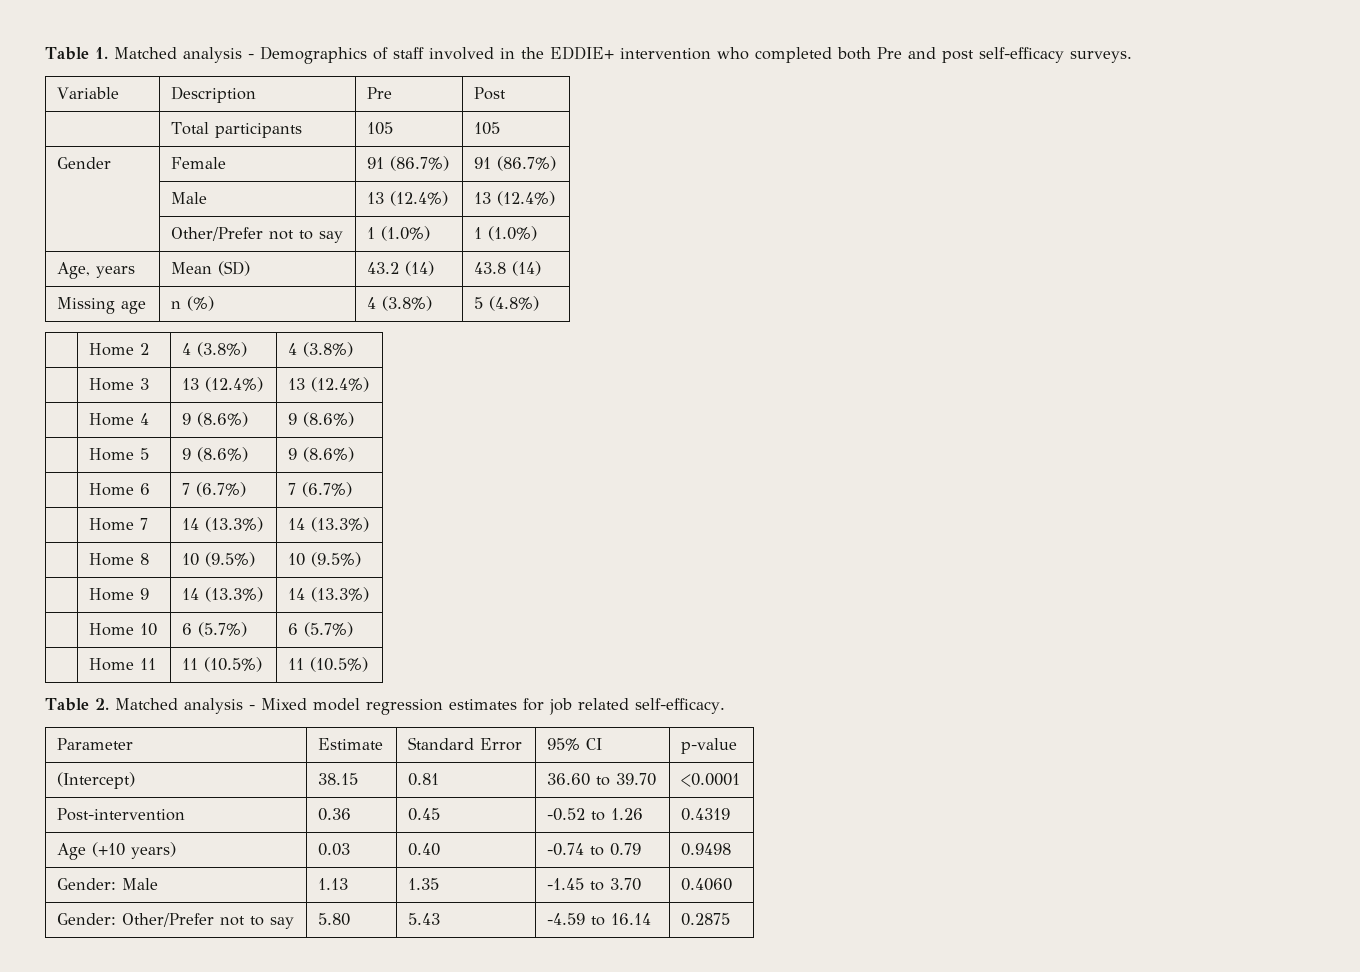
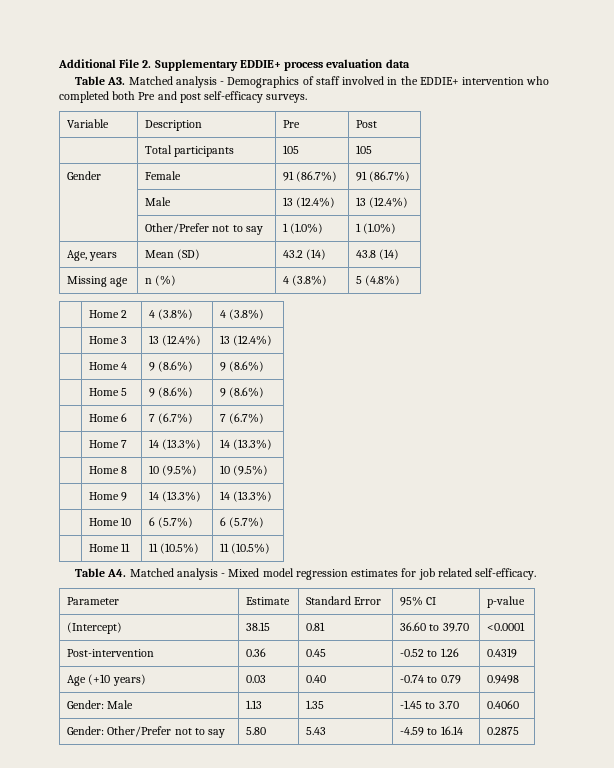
- Table 1. Matched analysis - Demographics of staff involved in the EDDIE+ intervention who completed both Pre and post self-efficacy surveys.
+ Additional File 2. Supplementary EDDIE+ process evaluation data
+ Table A3. Matched analysis - Demographics of staff involved in the EDDIE+ intervention who completed both Pre and post self-efficacy surveys.
- Table 2. Matched analysis - Mixed model regression estimates for job related self-efficacy.
+ Table A4. Matched analysis - Mixed model regression estimates for job related self-efficacy.

